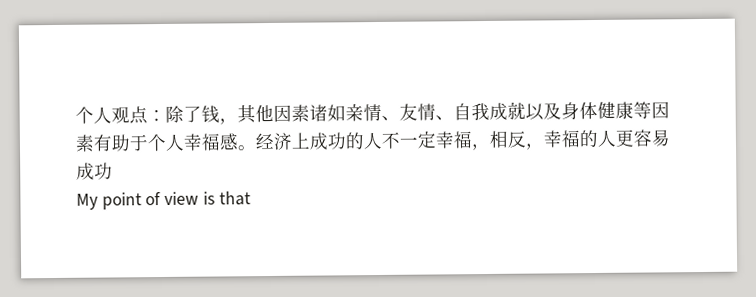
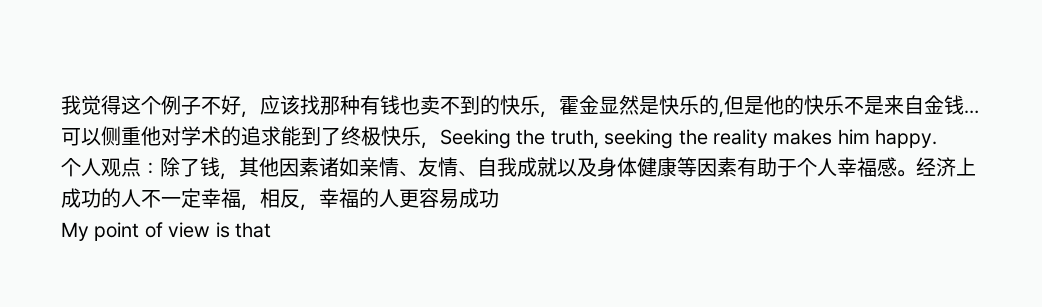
+ 我觉得这个例子不好，应该找那种有钱也卖不到的快乐，霍金显然是快乐的,但是他的快乐不是来自金钱…可以侧重他对学术的追求能到了终极快乐，Seeking the truth, seeking the reality makes him happy.

